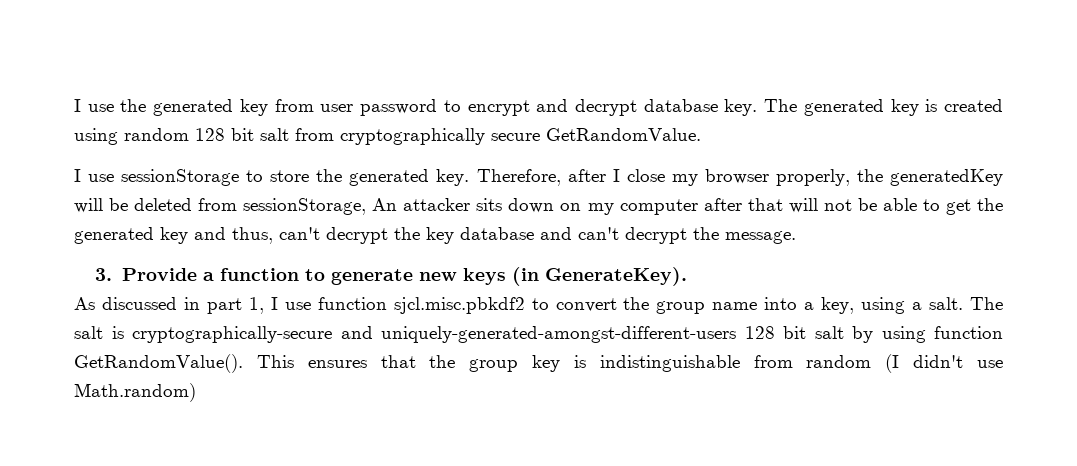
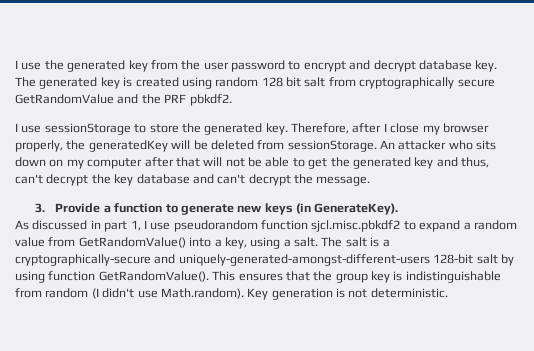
- I use the generated key from user password to encrypt and decrypt database key.
+ I use the generated key from the user password to encrypt and decrypt database key.
- The generated key is created using random 128 bit salt from cryptographically secure GetRandomValue.
+ The generated key is created using random 128 bit salt from cryptographically secure GetRandomValue and the PRF pbkdf2.
- Therefore, after I close my browser properly, the generatedKey will be deleted from sessionStorage, An attacker sits down on my computer after that will not be able to get the generated key and thus, can't decrypt the key database and can't decrypt the message.
+ Therefore, after I close my browser properly, the generatedKey will be deleted from sessionStorage. An attacker who sits down on my computer after that will not be able to get the generated key and thus, can't decrypt the key database and can't decrypt the message.
- As discussed in part 1, I use function sjcl.misc.pbkdf2 to convert the group name into a key, using a salt.
+ As discussed in part 1, I use pseudorandom function sjcl.misc.pbkdf2 to expand a random value from GetRandomValue() into a key, using a salt.
- The salt is cryptographically-secure and uniquely-generated-amongst-different-users 128 bit salt by using function GetRandomValue().
+ The salt is a cryptographically-secure and uniquely-generated-amongst-different-users 128-bit salt by using function GetRandomValue().
- This ensures that the group key is indistinguishable from random (I didn't use Math.random)
+ This ensures that the group key is indistinguishable from random (I didn't use Math.random). Key generation is not deterministic.

